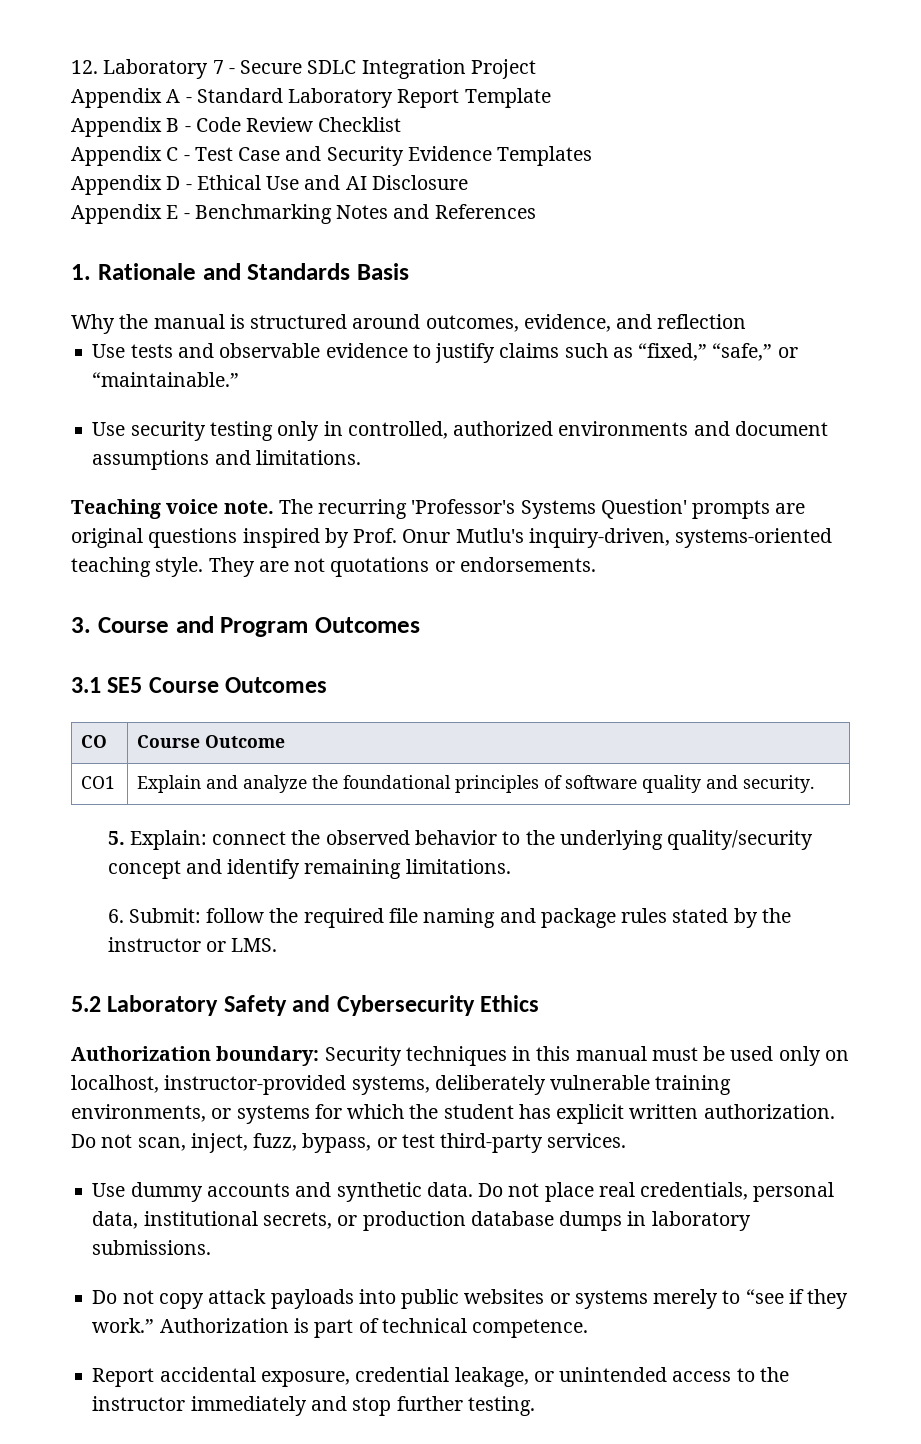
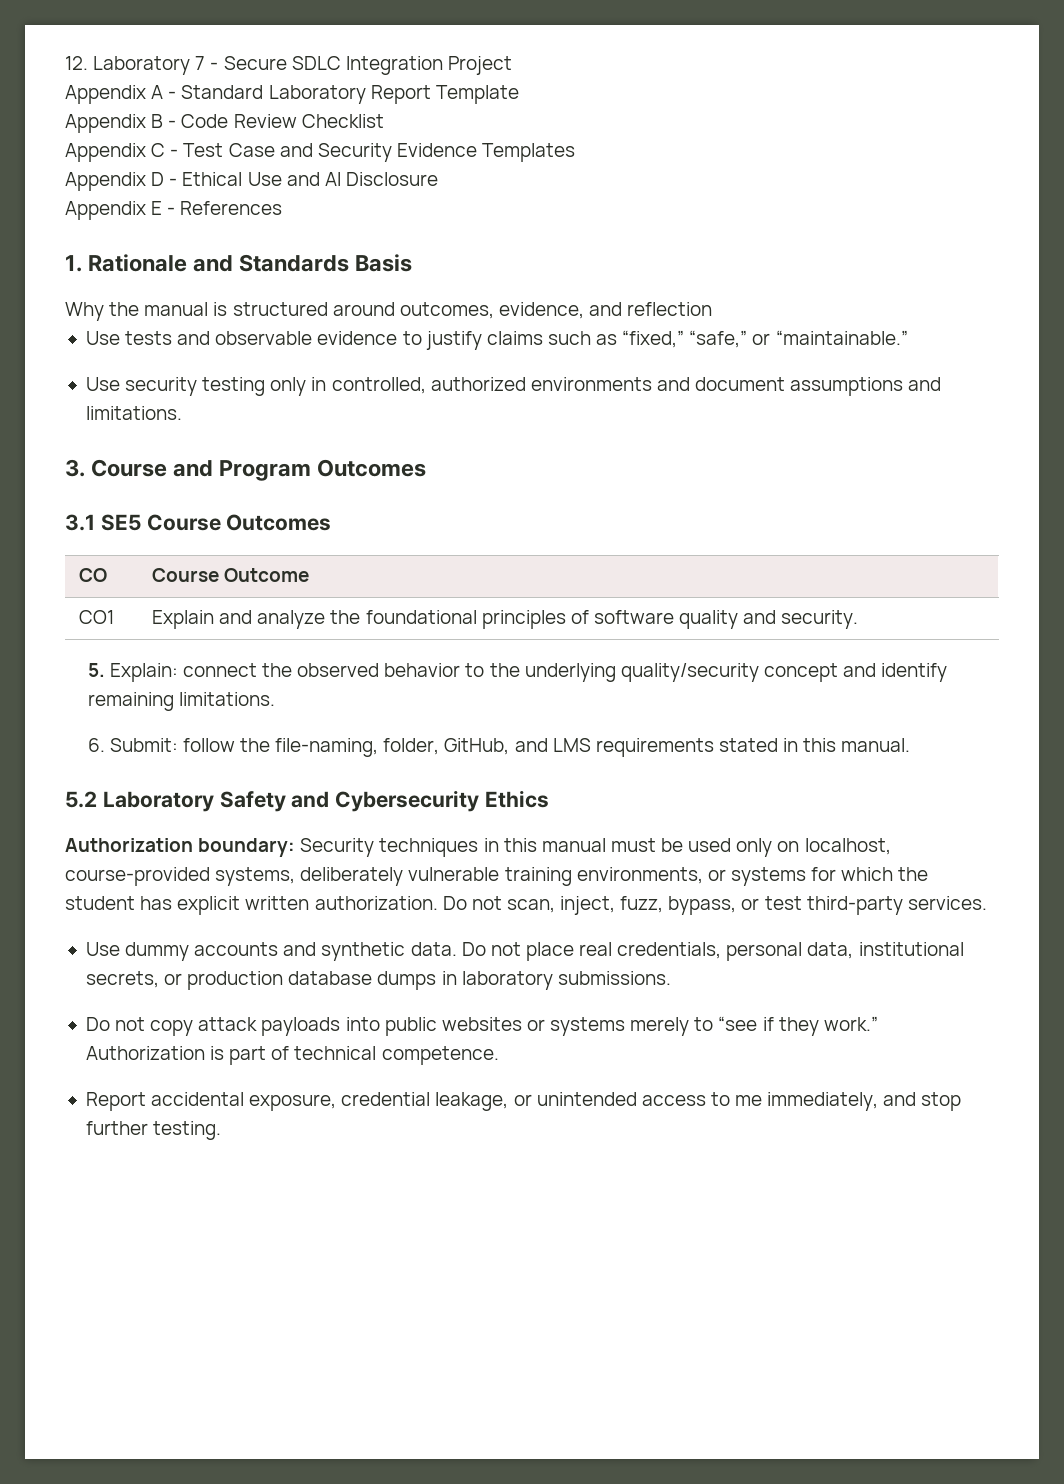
- Appendix E - Benchmarking Notes and References
+ Appendix E - References
- Teaching voice note. The recurring 'Professor's Systems Question' prompts are original questions inspired by Prof. Onur Mutlu's inquiry-driven, systems-oriented teaching style. They are not quotations or endorsements.
- 6. Submit: follow the required file naming and package rules stated by the instructor or LMS.
+ 6. Submit: follow the file-naming, folder, GitHub, and LMS requirements stated in this manual.
- Authorization boundary: Security techniques in this manual must be used only on localhost, instructor-provided systems, deliberately vulnerable training environments, or systems for which the student has explicit written authorization.
+ Authorization boundary: Security techniques in this manual must be used only on localhost, course-provided systems, deliberately vulnerable training environments, or systems for which the student has explicit written authorization.
- Report accidental exposure, credential leakage, or unintended access to the instructor immediately and stop further testing.
+ Report accidental exposure, credential leakage, or unintended access to me immediately, and stop further testing.

